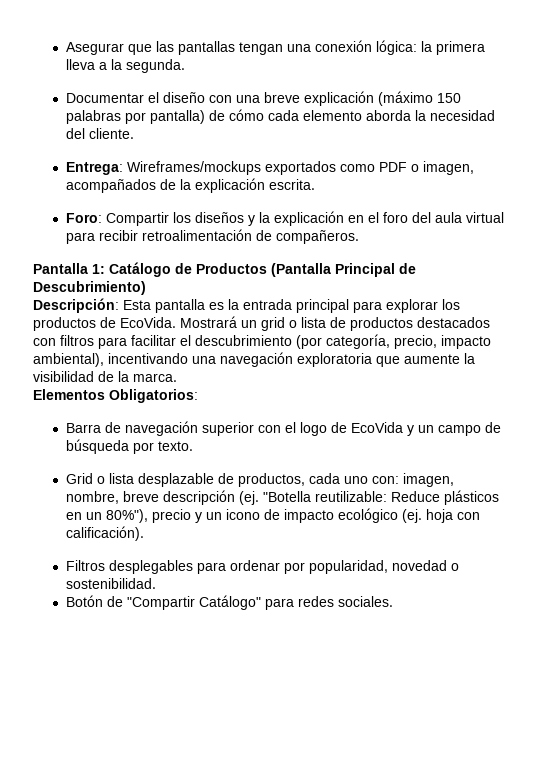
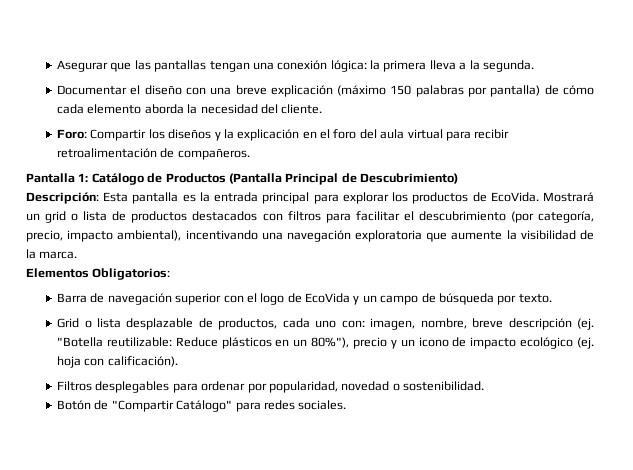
- Entrega: Wireframes/mockups exportados como PDF o imagen, acompañados de la explicación escrita.

